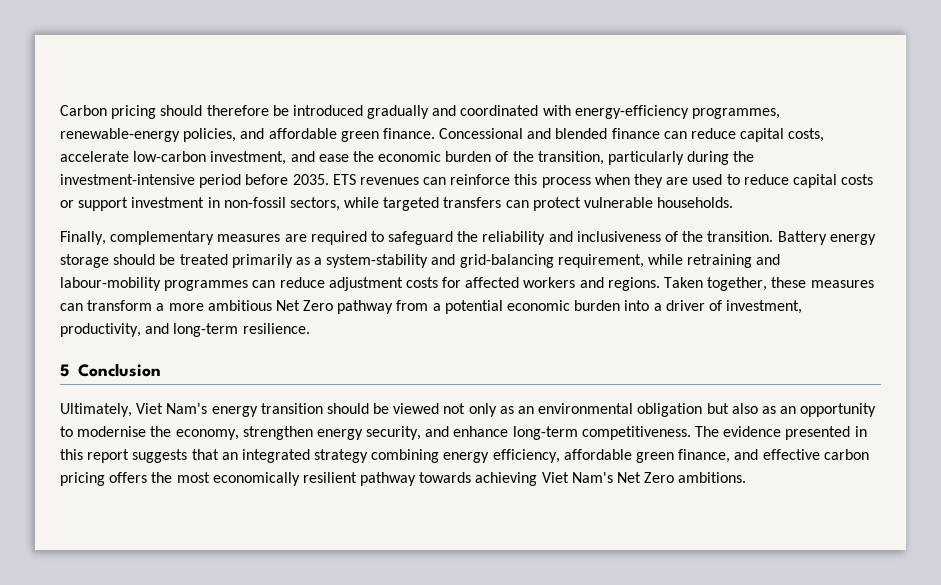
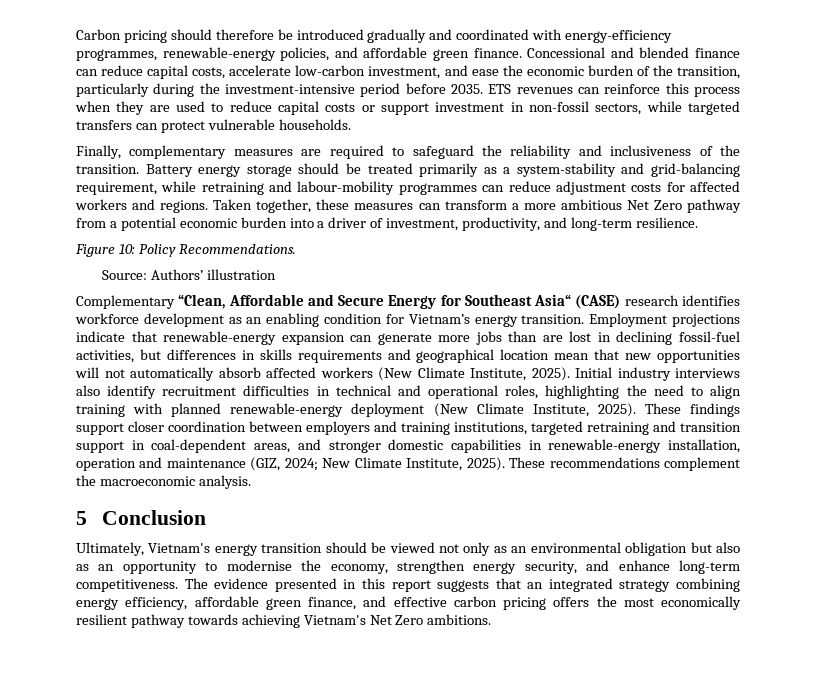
+ Figure 10: Policy Recommendations.
+ Source: Authors’ illustration
+ Complementary “Clean, Affordable and Secure Energy for Southeast Asia“ (CASE) research identifies workforce development as an enabling condition for Vietnam’s energy transition. Employment projections indicate that renewable-energy expansion can generate more jobs than are lost in declining fossil-fuel activities, but differences in skills requirements and geographical location mean that new opportunities will not automatically absorb affected workers (New Climate Institute, 2025). Initial industry interviews also identify recruitment difficulties in technical and operational roles, highlighting the need to align training with planned renewable-energy deployment (New Climate Institute, 2025). These findings support closer coordination between employers and training institutions, targeted retraining and transition support in coal-dependent areas, and stronger domestic capabilities in renewable-energy installation, operation and maintenance (GIZ, 2024; New Climate Institute, 2025). These recommendations complement the macroeconomic analysis.
- Ultimately, Viet Nam's energy transition should be viewed not only as an environmental obligation but also as an opportunity to modernise the economy, strengthen energy security, and enhance long-term competitiveness.
+ Ultimately, Vietnam's energy transition should be viewed not only as an environmental obligation but also as an opportunity to modernise the economy, strengthen energy security, and enhance long-term competitiveness.
- The evidence presented in this report suggests that an integrated strategy combining energy efficiency, affordable green finance, and effective carbon pricing offers the most economically resilient pathway towards achieving Viet Nam's Net Zero ambitions.
+ The evidence presented in this report suggests that an integrated strategy combining energy efficiency, affordable green finance, and effective carbon pricing offers the most economically resilient pathway towards achieving Vietnam's Net Zero ambitions.

